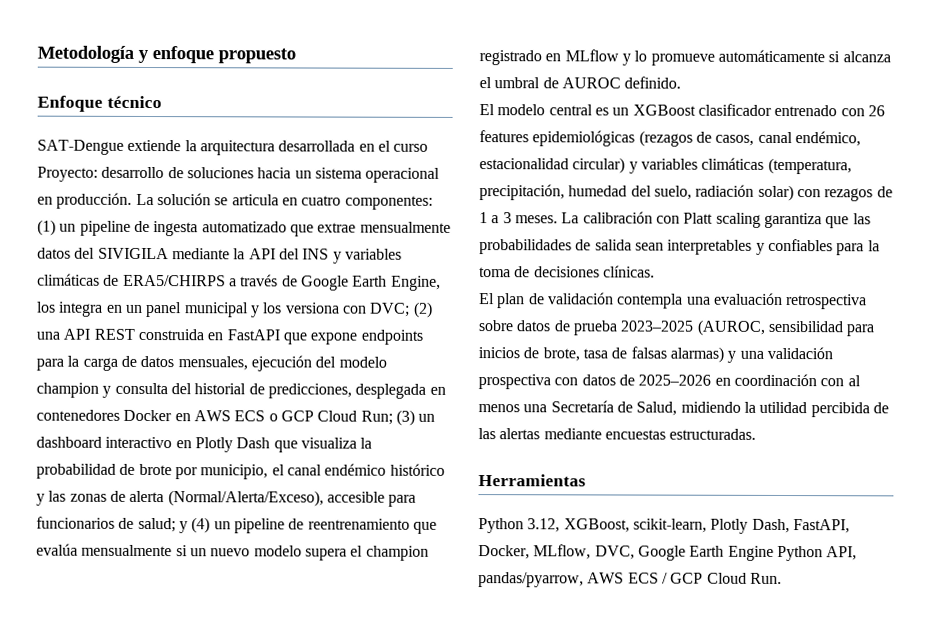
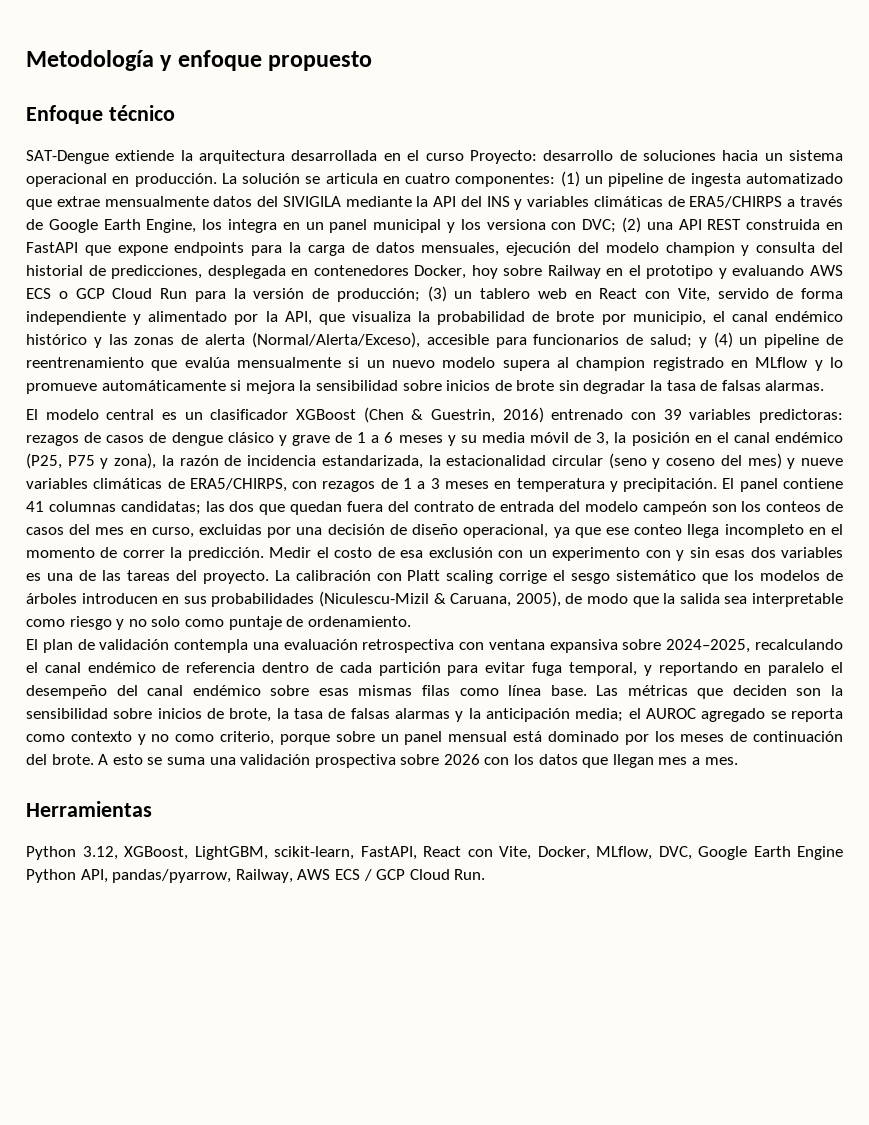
- (2) una API REST construida en FastAPI que expone endpoints para la carga de datos mensuales, ejecución del modelo champion y consulta del historial de predicciones, desplegada en contenedores Docker en AWS ECS o GCP Cloud Run; (3) un dashboard interactivo en Plotly Dash que visualiza la probabilidad de brote por municipio, el canal endémico histórico y las zonas de alerta (Normal/Alerta/Exceso), accesible para funcionarios de salud;
+ (2) una API REST construida en FastAPI que expone endpoints para la carga de datos mensuales, ejecución del modelo champion y consulta del historial de predicciones, desplegada en contenedores Docker, hoy sobre Railway en el prototipo y evaluando AWS ECS o GCP Cloud Run para la versión de producción; (3) un tablero web en React con Vite, servido de forma independiente y alimentado por la API, que visualiza la probabilidad de brote por municipio, el canal endémico histórico y las zonas de alerta (Normal/Alerta/Exceso), accesible para funcionarios de salud;
- y (4) un pipeline de reentrenamiento que evalúa mensualmente si un nuevo modelo supera el champion registrado en MLflow y lo promueve automáticamente si alcanza el umbral de AUROC definido.
+ y (4) un pipeline de reentrenamiento que evalúa mensualmente si un nuevo modelo supera al champion registrado en MLflow y lo promueve automáticamente si mejora la sensibilidad sobre inicios de brote sin degradar la tasa de falsas alarmas.
- El modelo central es un XGBoost clasificador entrenado con 26 features epidemiológicas (rezagos de casos, canal endémico, estacionalidad circular) y variables climáticas (temperatura, precipitación, humedad del suelo, radiación solar) con rezagos de 1 a 3 meses.
+ El modelo central es un clasificador XGBoost (Chen & Guestrin, 2016) entrenado con 39 variables predictoras: rezagos de casos de dengue clásico y grave de 1 a 6 meses y su media móvil de 3, la posición en el canal endémico (P25, P75 y zona), la razón de incidencia estandarizada, la estacionalidad circular (seno y coseno del mes) y nueve variables climáticas de ERA5/CHIRPS, con rezagos de 1 a 3 meses en temperatura y precipitación. El panel contiene 41 columnas candidatas; las dos que quedan fuera del contrato de entrada del modelo campeón son los conteos de casos del mes en curso, excluidas por una decisión de diseño operacional, ya que ese conteo llega incompleto en el momento de correr la predicción. Medir el costo de esa exclusión con un experimento con y sin esas dos variables es una de las tareas del proyecto.
- La calibración con Platt scaling garantiza que las probabilidades de salida sean interpretables y confiables para la toma de decisiones clínicas.
+ La calibración con Platt scaling corrige el sesgo sistemático que los modelos de árboles introducen en sus probabilidades (Niculescu-Mizil & Caruana, 2005), de modo que la salida sea interpretable como riesgo y no solo como puntaje de ordenamiento.
- El plan de validación contempla una evaluación retrospectiva sobre datos de prueba 2023–2025 (AUROC, sensibilidad para inicios de brote, tasa de falsas alarmas) y una validación prospectiva con datos de 2025–2026 en coordinación con al menos una Secretaría de Salud, midiendo la utilidad percibida de las alertas mediante encuestas estructuradas.
+ El plan de validación contempla una evaluación retrospectiva con ventana expansiva sobre 2024–2025, recalculando el canal endémico de referencia dentro de cada partición para evitar fuga temporal, y reportando en paralelo el desempeño del canal endémico sobre esas mismas filas como línea base. Las métricas que deciden son la sensibilidad sobre inicios de brote, la tasa de falsas alarmas y la anticipación media; el AUROC agregado se reporta como contexto y no como criterio, porque sobre un panel mensual está dominado por los meses de continuación del brote. A esto se suma una validación prospectiva sobre 2026 con los datos que llegan mes a mes.
  Herramientas
- Python 3.12, XGBoost, scikit-learn, Plotly Dash, FastAPI, Docker, MLflow, DVC, Google Earth Engine Python API, pandas/pyarrow, AWS ECS / GCP Cloud Run.
+ Python 3.12, XGBoost, LightGBM, scikit-learn, FastAPI, React con Vite, Docker, MLflow, DVC, Google Earth Engine Python API, pandas/pyarrow, Railway, AWS ECS / GCP Cloud Run.

